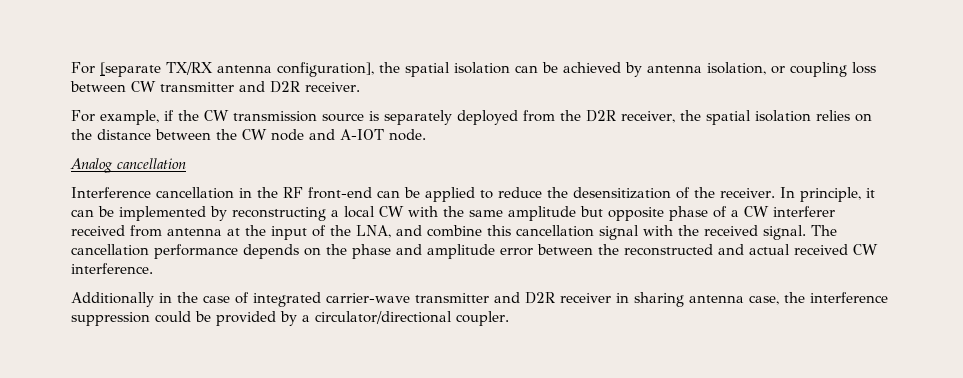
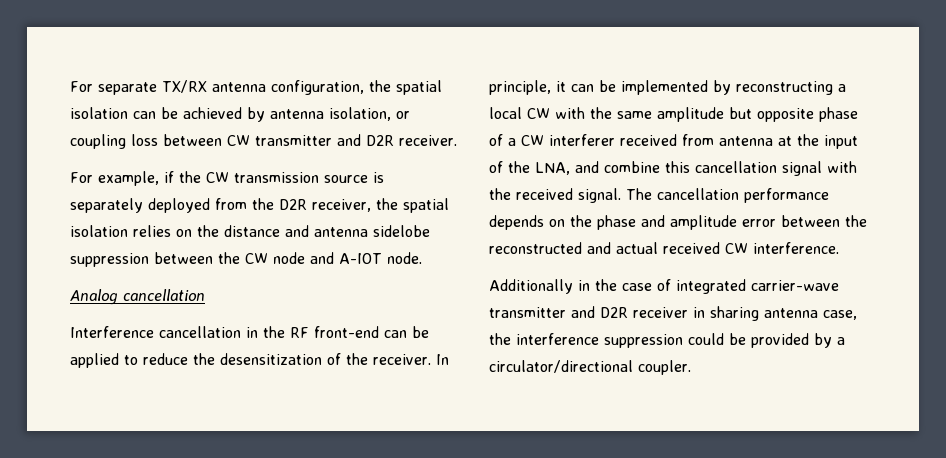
- For [separate TX/RX antenna configuration], the spatial isolation can be achieved by antenna isolation, or coupling loss between CW transmitter and D2R receiver.
+ For separate TX/RX antenna configuration, the spatial isolation can be achieved by antenna isolation, or coupling loss between CW transmitter and D2R receiver.
- For example, if the CW transmission source is separately deployed from the D2R receiver, the spatial isolation relies on the distance between the CW node and A-IOT node.
+ For example, if the CW transmission source is separately deployed from the D2R receiver, the spatial isolation relies on the distance and antenna sidelobe suppression between the CW node and A-IOT node.

